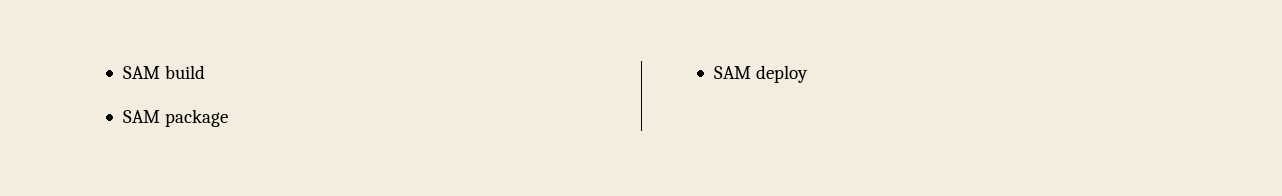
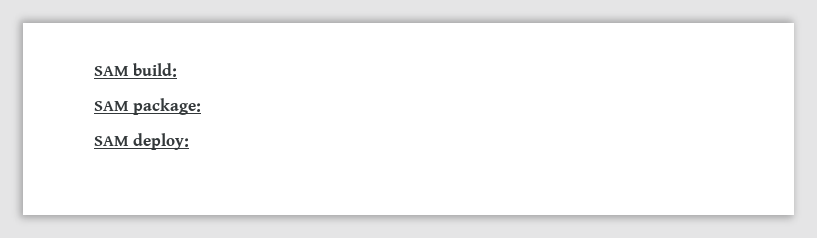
- SAM build
- SAM package
- SAM deploy
+ SAM build:
+ SAM package:
+ SAM deploy:

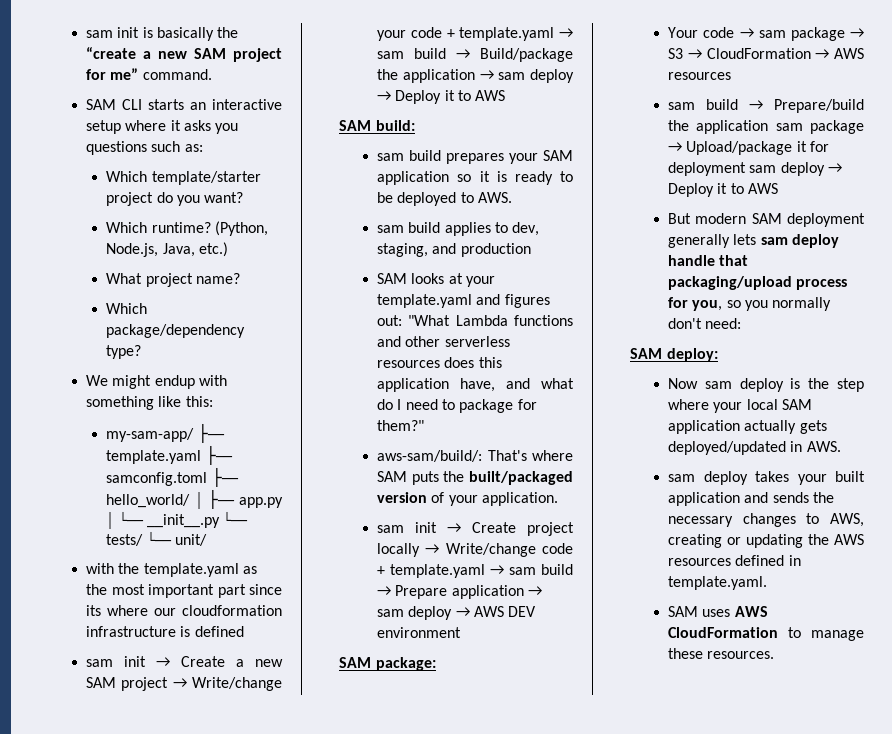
+ sam init is basically the “create a new SAM project for me” command.
+ SAM CLI starts an interactive setup where it asks you questions such as:
+ Which template/starter project do you want?
+ Which runtime? (Python, Node.js, Java, etc.)
+ What project name?
+ Which package/dependency type?
+ We might endup with something like this:
+ my-sam-app/ ├── template.yaml ├── samconfig.toml ├── hello_world/ │ ├── app.py │ └── __init__.py └── tests/ └── unit/
+ with the template.yaml as the most important part since its where our cloudformation infrastructure is defined
+ sam init → Create a new SAM project → Write/change your code + template.yaml → sam build → Build/package the application → sam deploy → Deploy it to AWS
  SAM build:
+ sam build prepares your SAM application so it is ready to be deployed to AWS.
+ sam build applies to dev, staging, and production
+ SAM looks at your template.yaml and figures out: "What Lambda functions and other serverless resources does this application have, and what do I need to package for them?"
+ aws-sam/build/: That's where SAM puts the built/packaged version of your application.
+ sam init → Create project locally → Write/change code + template.yaml → sam build → Prepare application → sam deploy → AWS DEV environment
  SAM package:
+ Your code → sam package → S3 → CloudFormation → AWS resources
+ sam build → Prepare/build the application sam package → Upload/package it for deployment sam deploy → Deploy it to AWS
+ But modern SAM deployment generally lets sam deploy handle that packaging/upload process for you, so you normally don't need:
  SAM deploy:
+ Now sam deploy is the step where your local SAM application actually gets deployed/updated in AWS.
+ sam deploy takes your built application and sends the necessary changes to AWS, creating or updating the AWS resources defined in template.yaml.
+ SAM uses AWS CloudFormation to manage these resources.

